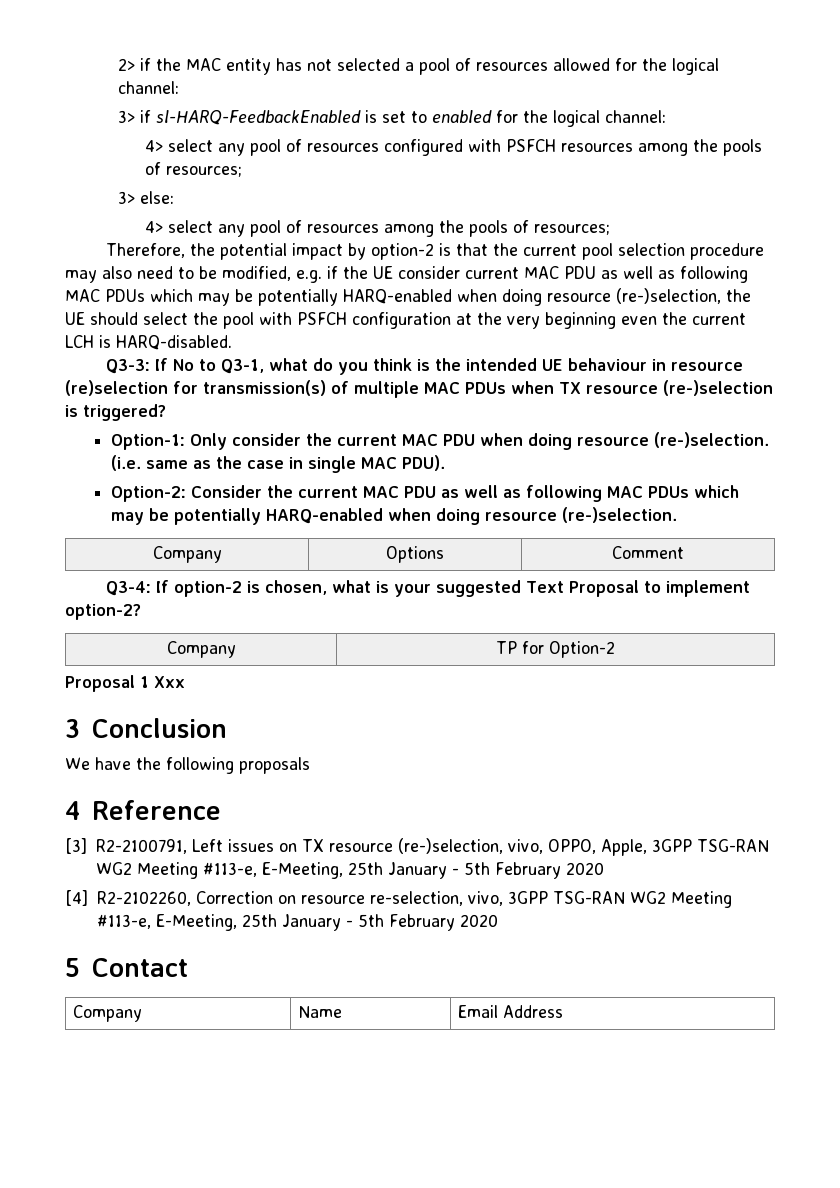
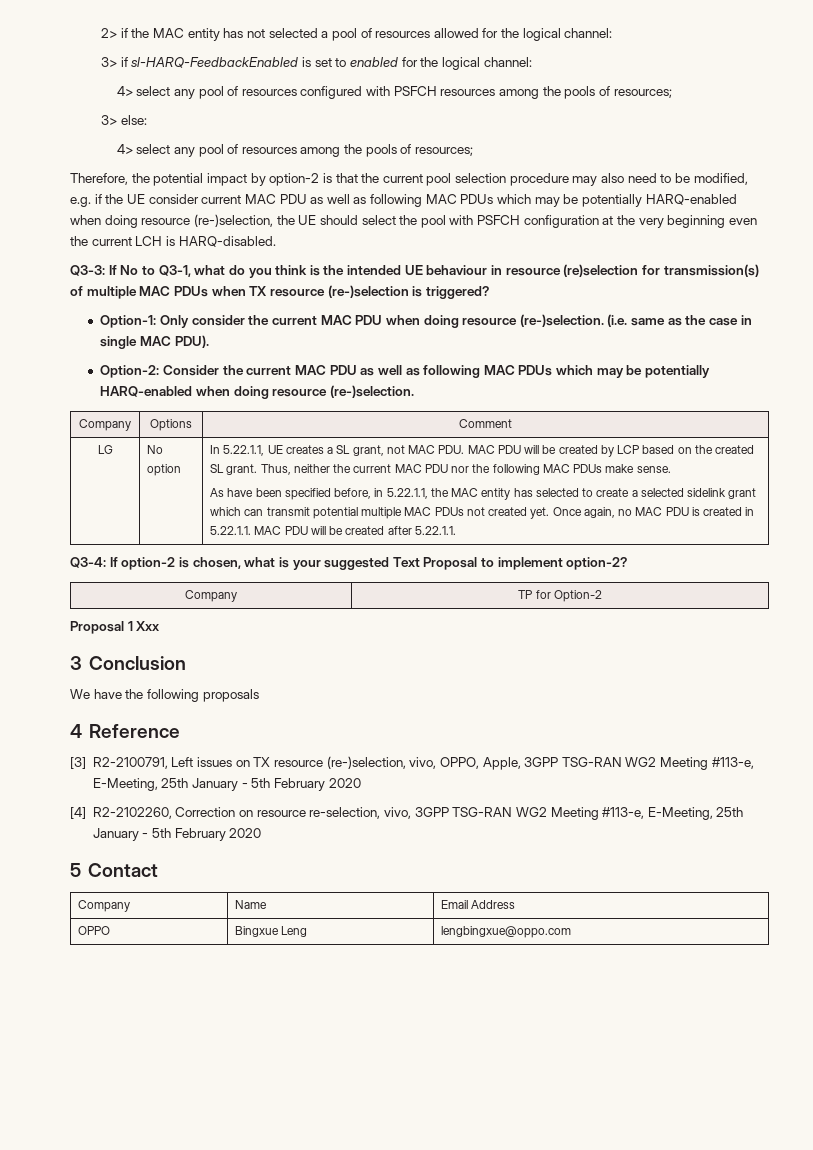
+ LG | No option | In 5.22.1.1, UE creates a SL grant, not MAC PDU. MAC PDU will be created by LCP based on the created SL grant. Thus, neither the current MAC PDU nor the following MAC PDUs make sense.
+ As have been specified before, in 5.22.1.1, the MAC entity has selected to create a selected sidelink grant which can transmit potential multiple MAC PDUs not created yet. Once again, no MAC PDU is created in 5.22.1.1. MAC PDU will be created after 5.22.1.1.
+ OPPO | Bingxue Leng | lengbingxue@oppo.com

